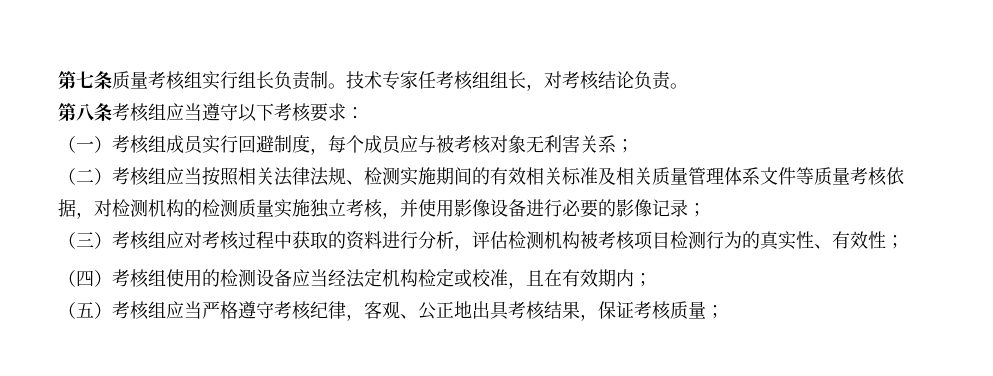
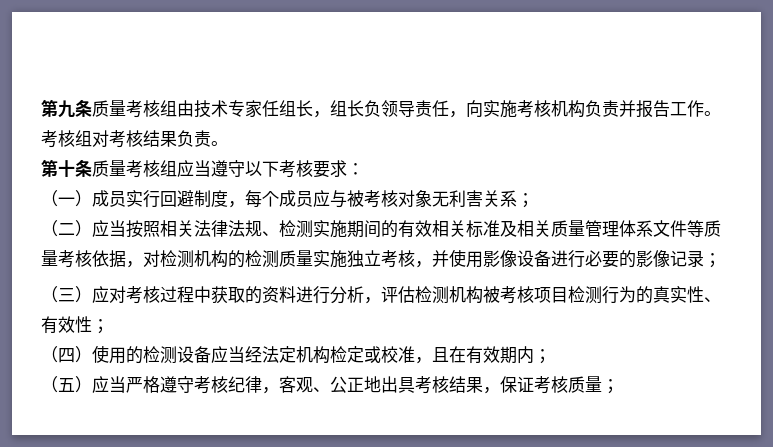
- 第七条质量考核组实行组长负责制。技术专家任考核组组长，对考核结论负责。
+ 第九条质量考核组由技术专家任组长，组长负领导责任，向实施考核机构负责并报告工作。考核组对考核结果负责。
- 第八条考核组应当遵守以下考核要求：
+ 第十条质量考核组应当遵守以下考核要求：
- （一）考核组成员实行回避制度，每个成员应与被考核对象无利害关系；
+ （一）成员实行回避制度，每个成员应与被考核对象无利害关系；
- （二）考核组应当按照相关法律法规、检测实施期间的有效相关标准及相关质量管理体系文件等质量考核依据，对检测机构的检测质量实施独立考核，并使用影像设备进行必要的影像记录；
+ （二）应当按照相关法律法规、检测实施期间的有效相关标准及相关质量管理体系文件等质量考核依据，对检测机构的检测质量实施独立考核，并使用影像设备进行必要的影像记录；
- （三）考核组应对考核过程中获取的资料进行分析，评估检测机构被考核项目检测行为的真实性、有效性；
+ （三）应对考核过程中获取的资料进行分析，评估检测机构被考核项目检测行为的真实性、有效性；
- （四）考核组使用的检测设备应当经法定机构检定或校准，且在有效期内；
+ （四）使用的检测设备应当经法定机构检定或校准，且在有效期内；
- （五）考核组应当严格遵守考核纪律，客观、公正地出具考核结果，保证考核质量；
+ （五）应当严格遵守考核纪律，客观、公正地出具考核结果，保证考核质量；

